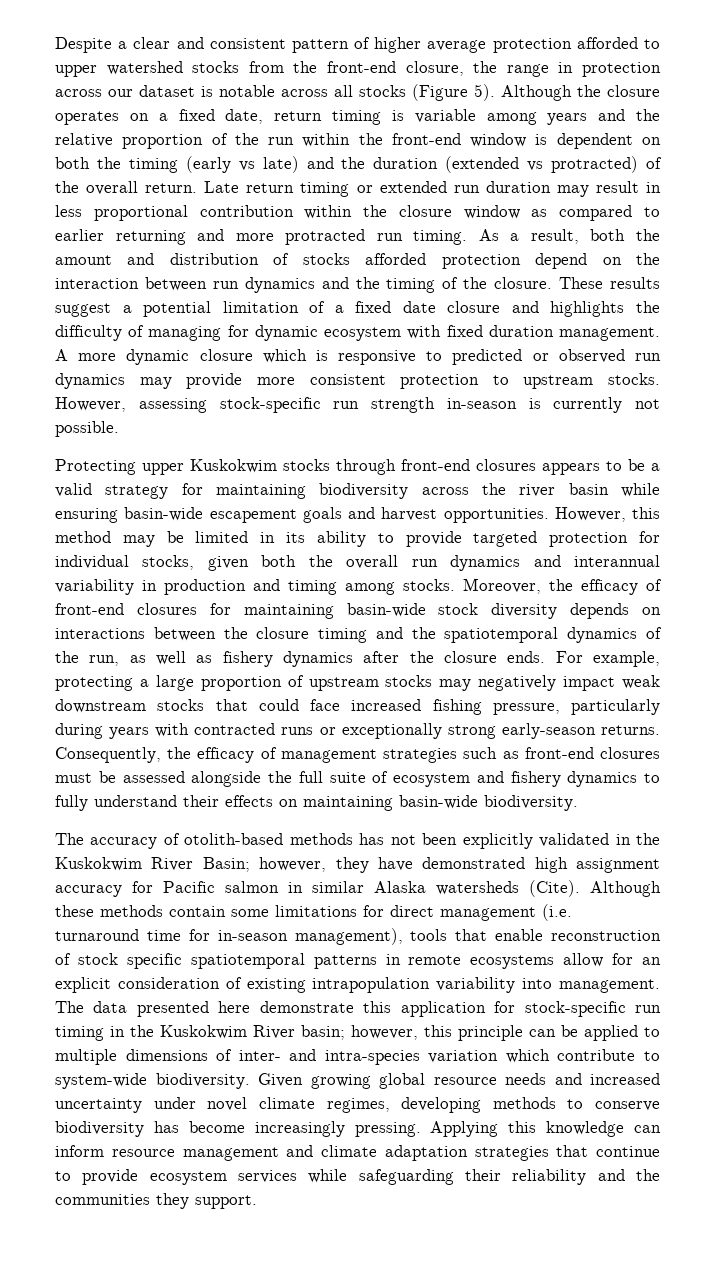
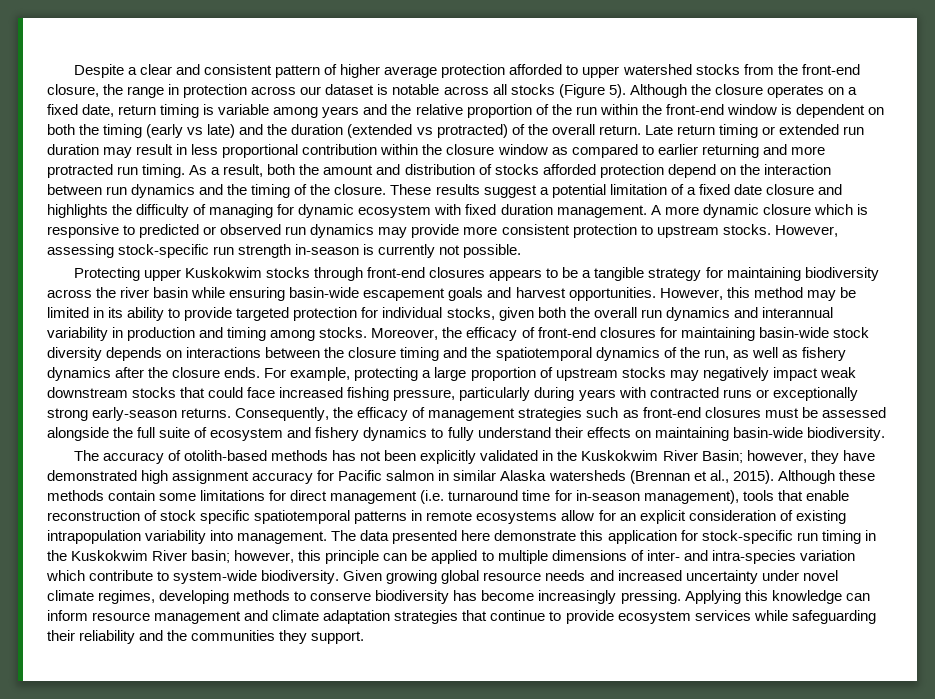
- Protecting upper Kuskokwim stocks through front-end closures appears to be a valid strategy for maintaining biodiversity across the river basin while ensuring basin-wide escapement goals and harvest opportunities.
+ Protecting upper Kuskokwim stocks through front-end closures appears to be a tangible strategy for maintaining biodiversity across the river basin while ensuring basin-wide escapement goals and harvest opportunities.
- The accuracy of otolith-based methods has not been explicitly validated in the Kuskokwim River Basin; however, they have demonstrated high assignment accuracy for Pacific salmon in similar Alaska watersheds (Cite).
+ The accuracy of otolith-based methods has not been explicitly validated in the Kuskokwim River Basin; however, they have demonstrated high assignment accuracy for Pacific salmon in similar Alaska watersheds (Brennan et al., 2015).

